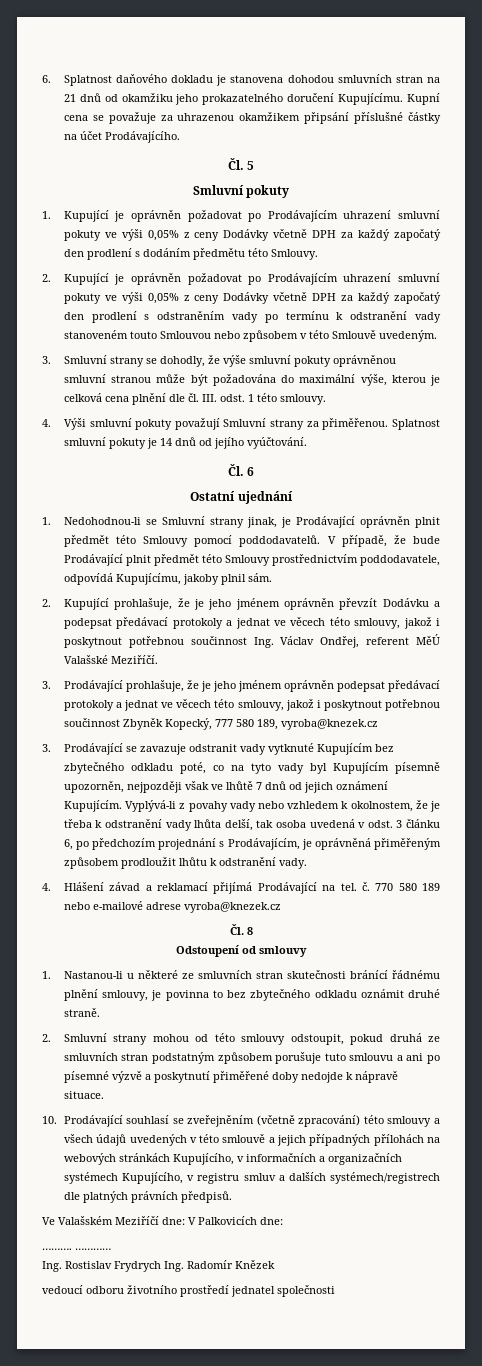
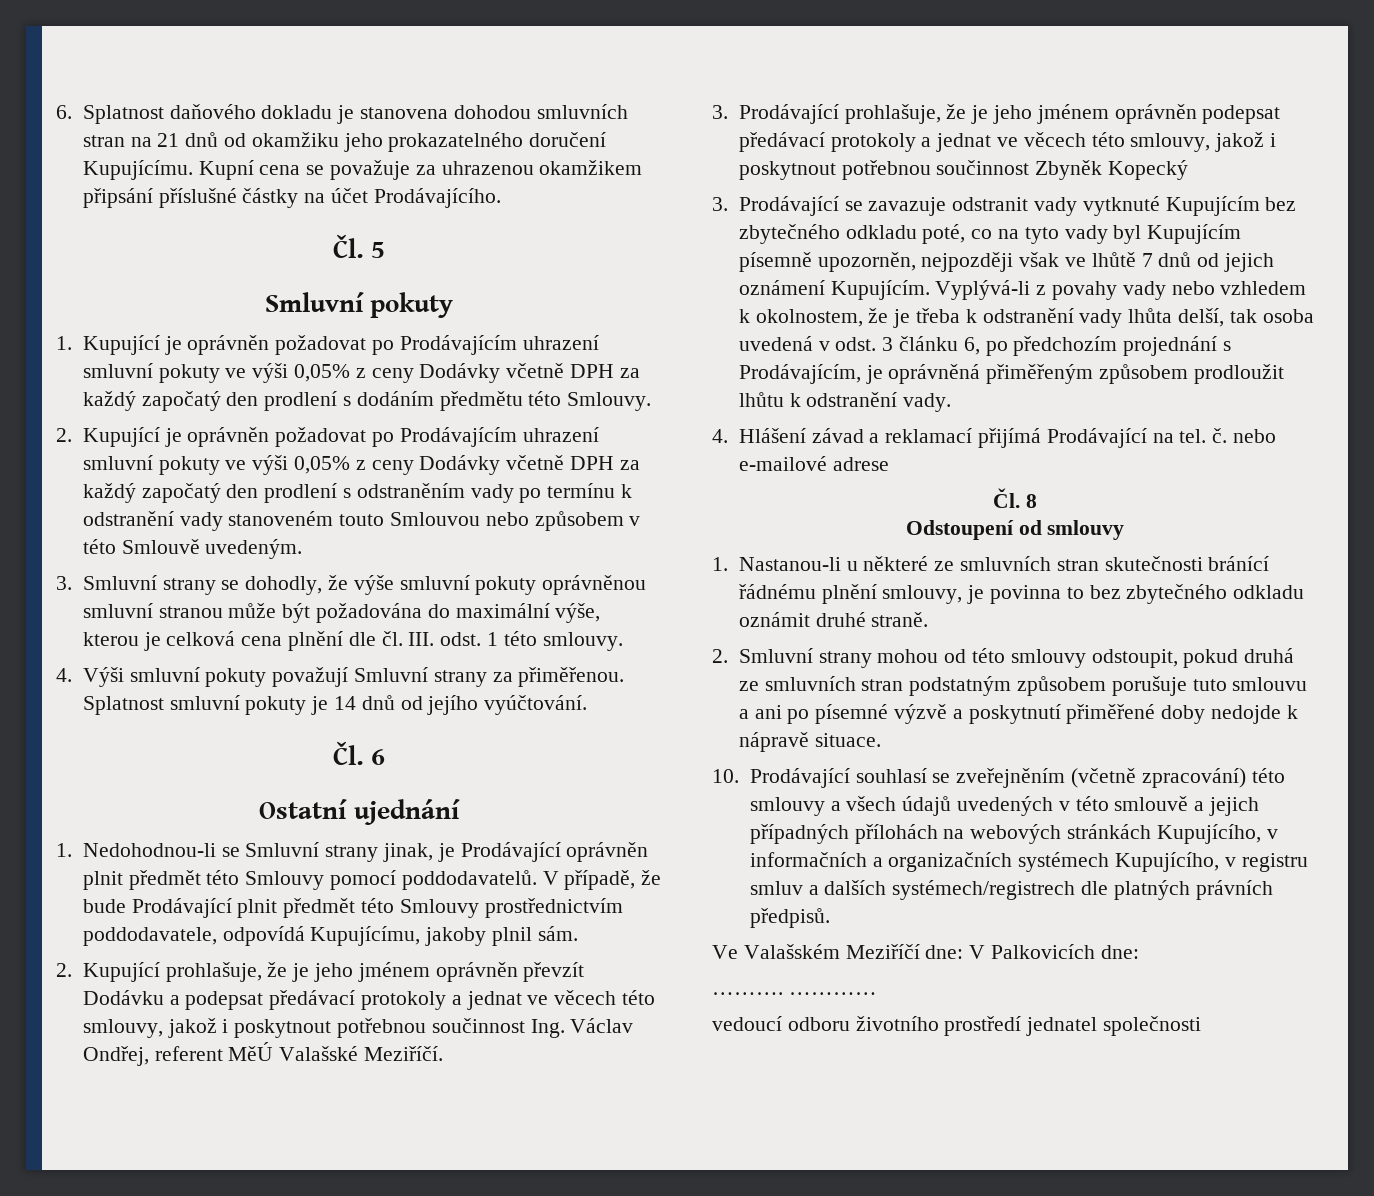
- 3. Prodávající prohlašuje, že je jeho jménem oprávněn podepsat předávací protokoly a jednat ve věcech této smlouvy, jakož i poskytnout potřebnou součinnost Zbyněk Kopecký, 777 580 189, vyroba@knezek.cz
+ 3. Prodávající prohlašuje, že je jeho jménem oprávněn podepsat předávací protokoly a jednat ve věcech této smlouvy, jakož i poskytnout potřebnou součinnost Zbyněk Kopecký
- 4. Hlášení závad a reklamací přijímá Prodávající na tel. č. 770 580 189 nebo e-mailové adrese vyroba@knezek.cz
+ 4. Hlášení závad a reklamací přijímá Prodávající na tel. č. nebo e-mailové adrese
- Ing. Rostislav Frydrych Ing. Radomír Knězek

